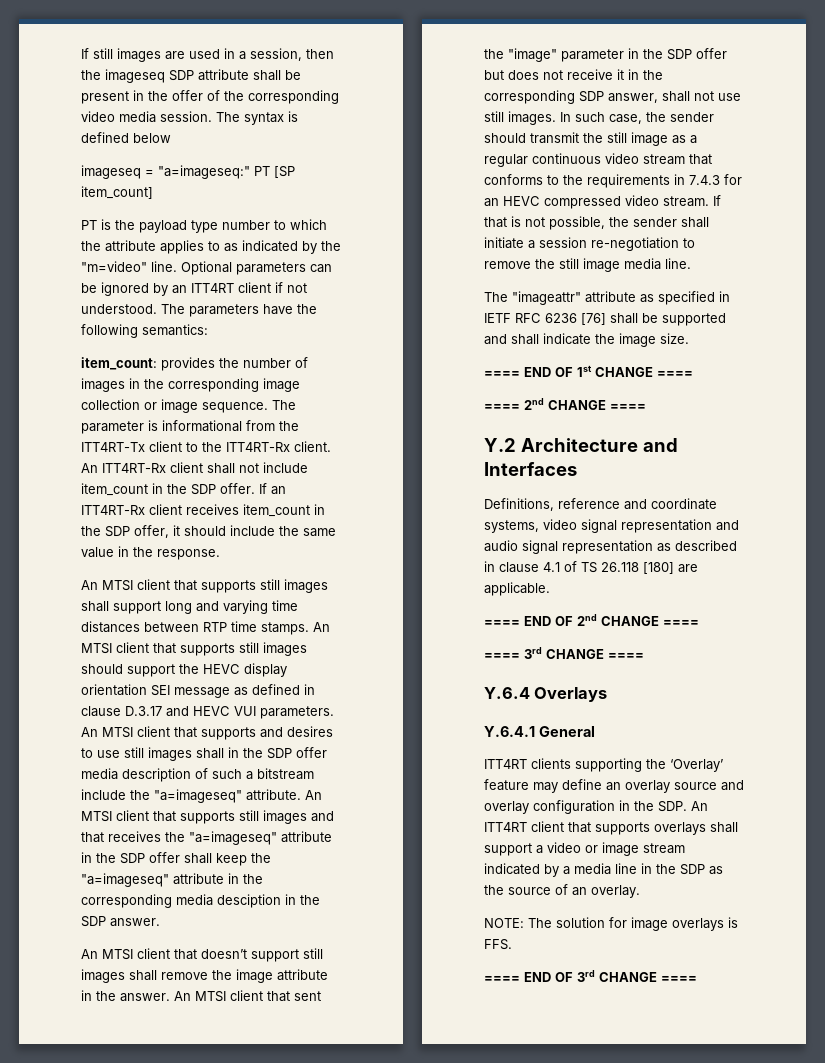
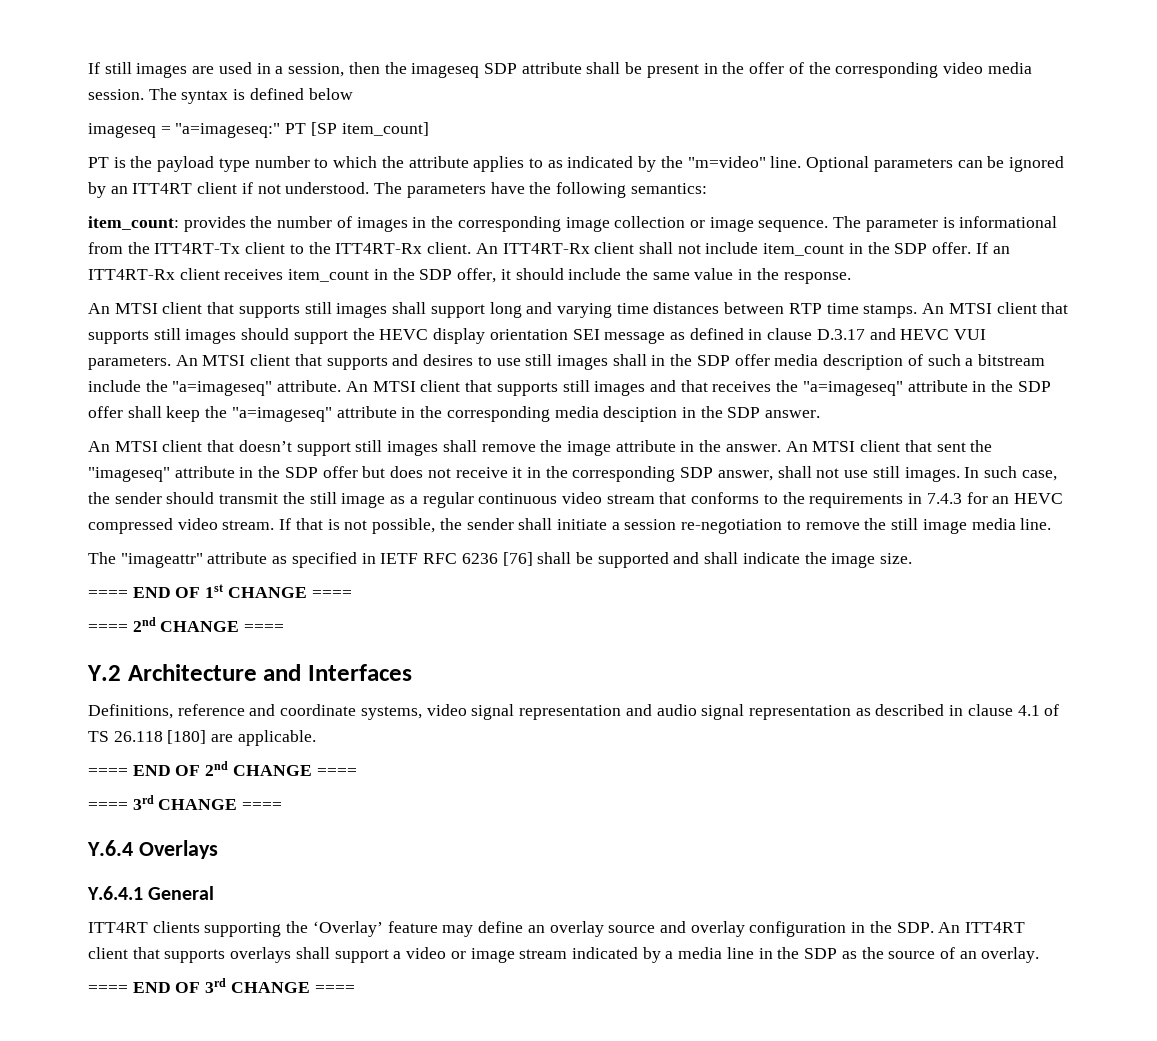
- An MTSI client that sent the "image" parameter in the SDP offer but does not receive it in the corresponding SDP answer, shall not use still images.
+ An MTSI client that sent the "imageseq" attribute in the SDP offer but does not receive it in the corresponding SDP answer, shall not use still images.
- NOTE: The solution for image overlays is FFS.

